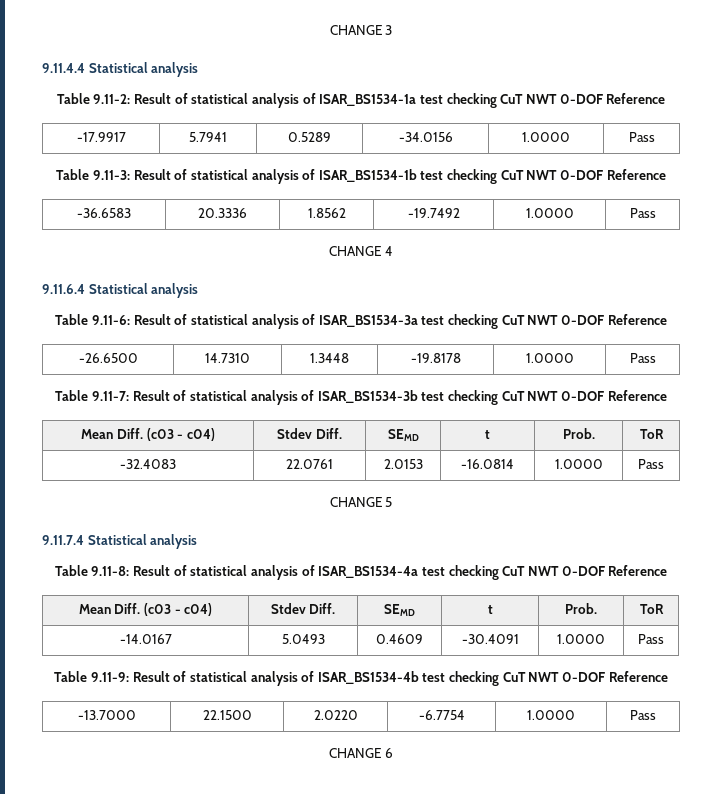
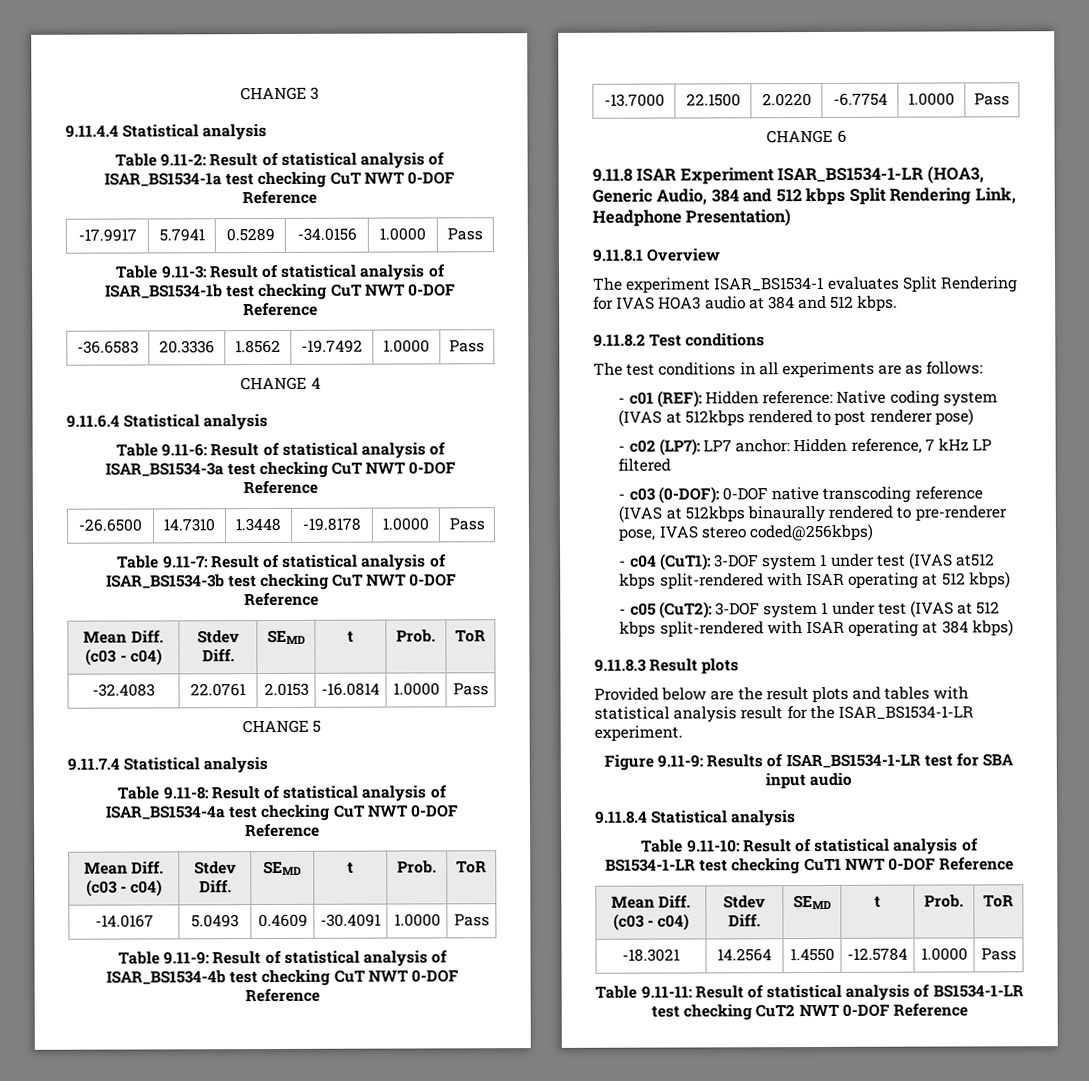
+ 9.11.8 ISAR Experiment ISAR_BS1534-1-LR (HOA3, Generic Audio, 384 and 512 kbps Split Rendering Link, Headphone Presentation)
+ 9.11.8.1 Overview
+ The experiment ISAR_BS1534-1 evaluates Split Rendering for IVAS HOA3 audio at 384 and 512 kbps.
+ 9.11.8.2 Test conditions
+ The test conditions in all experiments are as follows:
+ - c01 (REF): Hidden reference: Native coding system (IVAS at 512kbps rendered to post renderer pose)
+ - c02 (LP7): LP7 anchor: Hidden reference, 7 kHz LP filtered
+ - c03 (0-DOF): 0-DOF native transcoding reference (IVAS at 512kbps binaurally rendered to pre-renderer pose, IVAS stereo coded@256kbps)
+ - c04 (CuT1): 3-DOF system 1 under test (IVAS at512 kbps split-rendered with ISAR operating at 512 kbps)
+ - c05 (CuT2): 3-DOF system 1 under test (IVAS at 512 kbps split-rendered with ISAR operating at 384 kbps)
+ 9.11.8.3 Result plots
+ Provided below are the result plots and tables with statistical analysis result for the ISAR_BS1534-1-LR experiment.
+ Figure 9.11-9: Results of ISAR_BS1534-1-LR test for SBA input audio
+ 9.11.8.4 Statistical analysis
+ Table 9.11-10: Result of statistical analysis of BS1534-1-LR test checking CuT1 NWT 0-DOF Reference
+ Mean Diff. (c03 - c04) | Stdev Diff. | SEMD | t | Prob. | ToR
+ -18.3021 | 14.2564 | 1.4550 | -12.5784 | 1.0000 | Pass
+ Table 9.11-11: Result of statistical analysis of BS1534-1-LR test checking CuT2 NWT 0-DOF Reference

